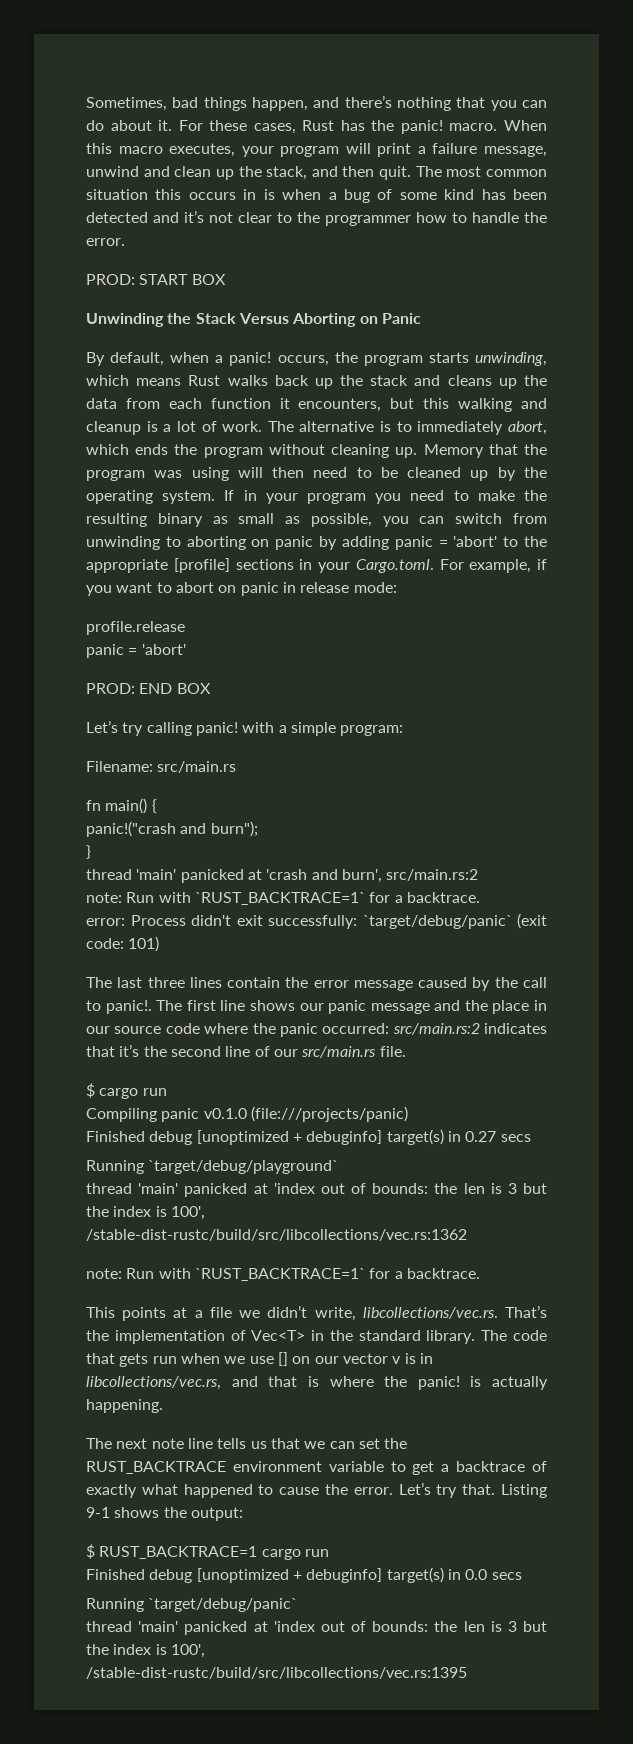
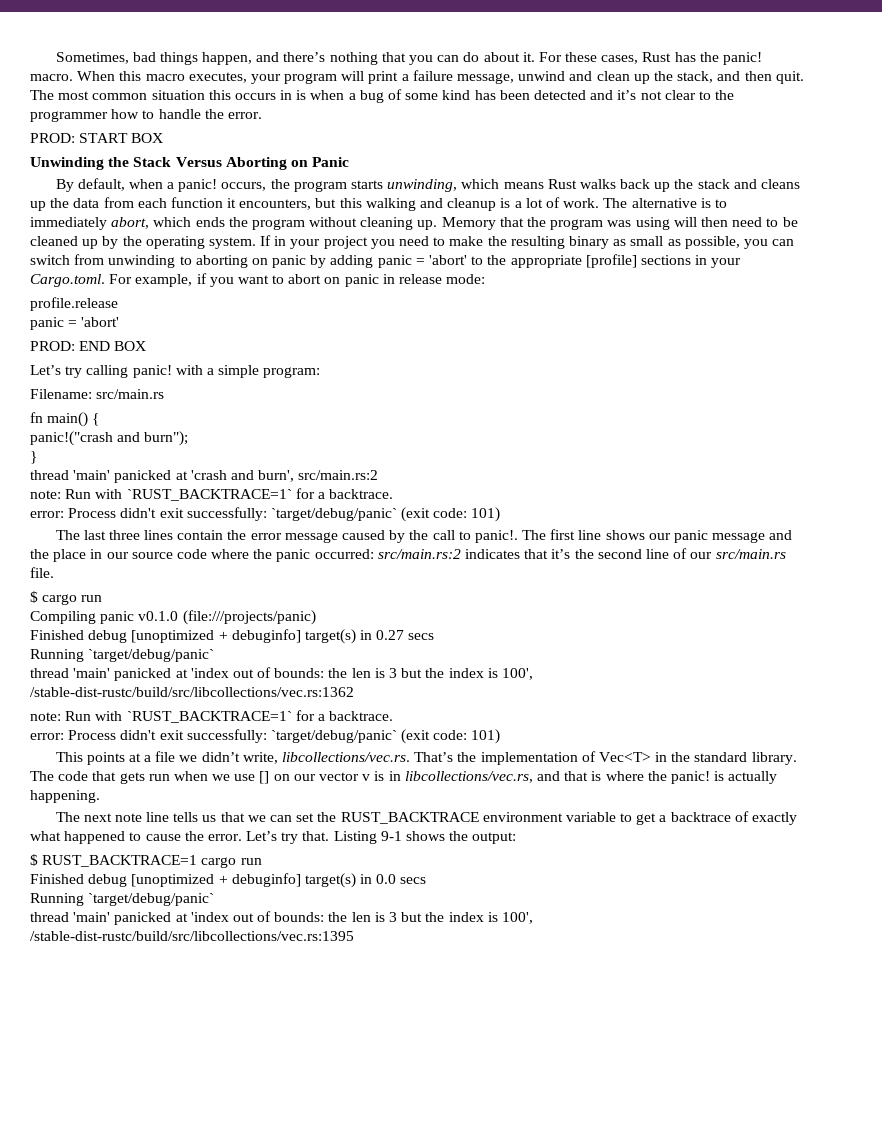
- If in your program you need to make the resulting binary as small as possible, you can switch from unwinding to aborting on panic by adding panic = 'abort' to the appropriate [profile] sections in your Cargo.toml. For example, if you want to abort on panic in release mode:
+ If in your project you need to make the resulting binary as small as possible, you can switch from unwinding to aborting on panic by adding panic = 'abort' to the appropriate [profile] sections in your Cargo.toml. For example, if you want to abort on panic in release mode:
  Finished debug [unoptimized + debuginfo] target(s) in 0.27 secs
- Running `target/debug/playground`
+ Running `target/debug/panic`
  thread 'main' panicked at 'index out of bounds: the len is 3 but the index is 100', /stable-dist-rustc/build/src/libcollections/vec.rs:1362
  note: Run with `RUST_BACKTRACE=1` for a backtrace.
+ error: Process didn't exit successfully: `target/debug/panic` (exit code: 101)

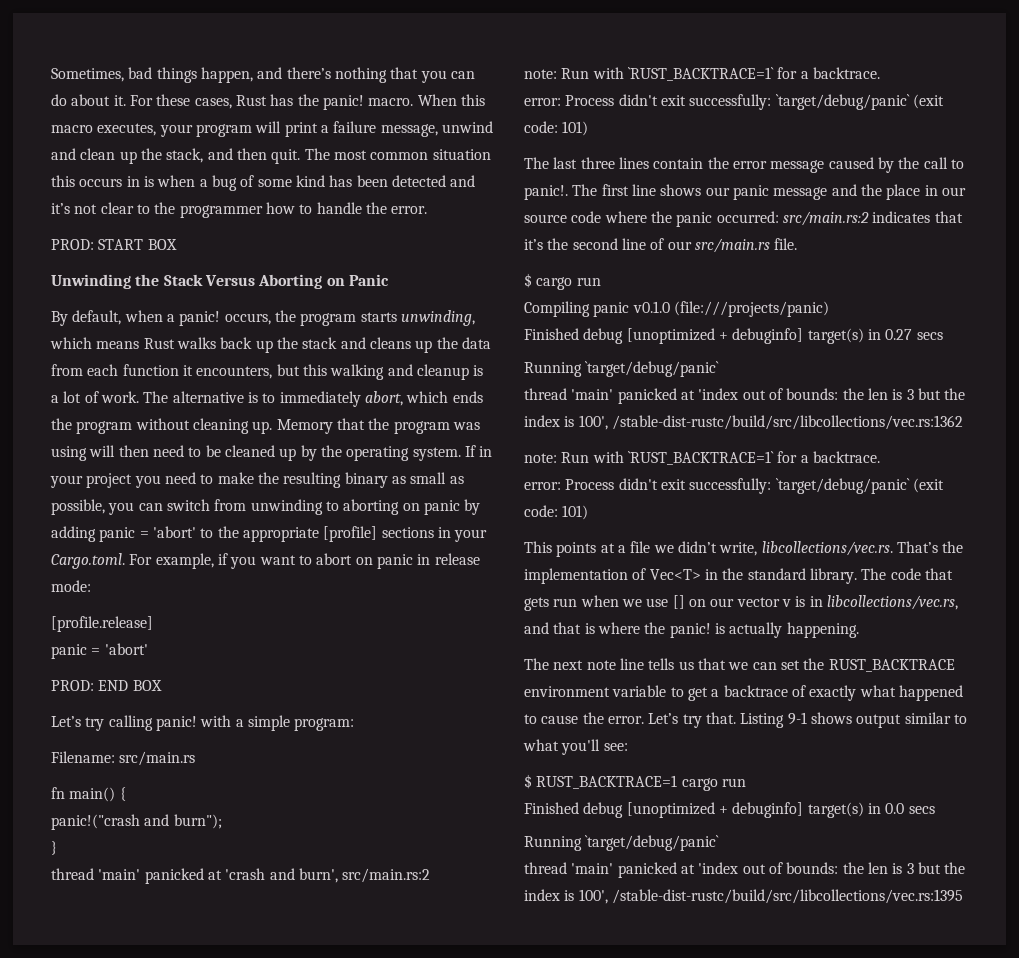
- profile.release
+ [profile.release]
- Listing 9-1 shows the output:
+ Listing 9-1 shows output similar to what you'll see:

